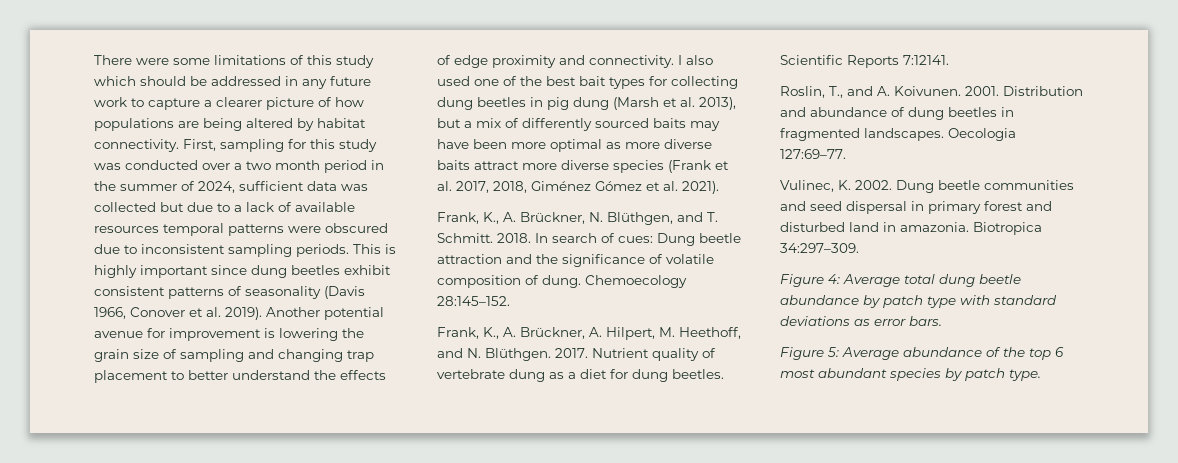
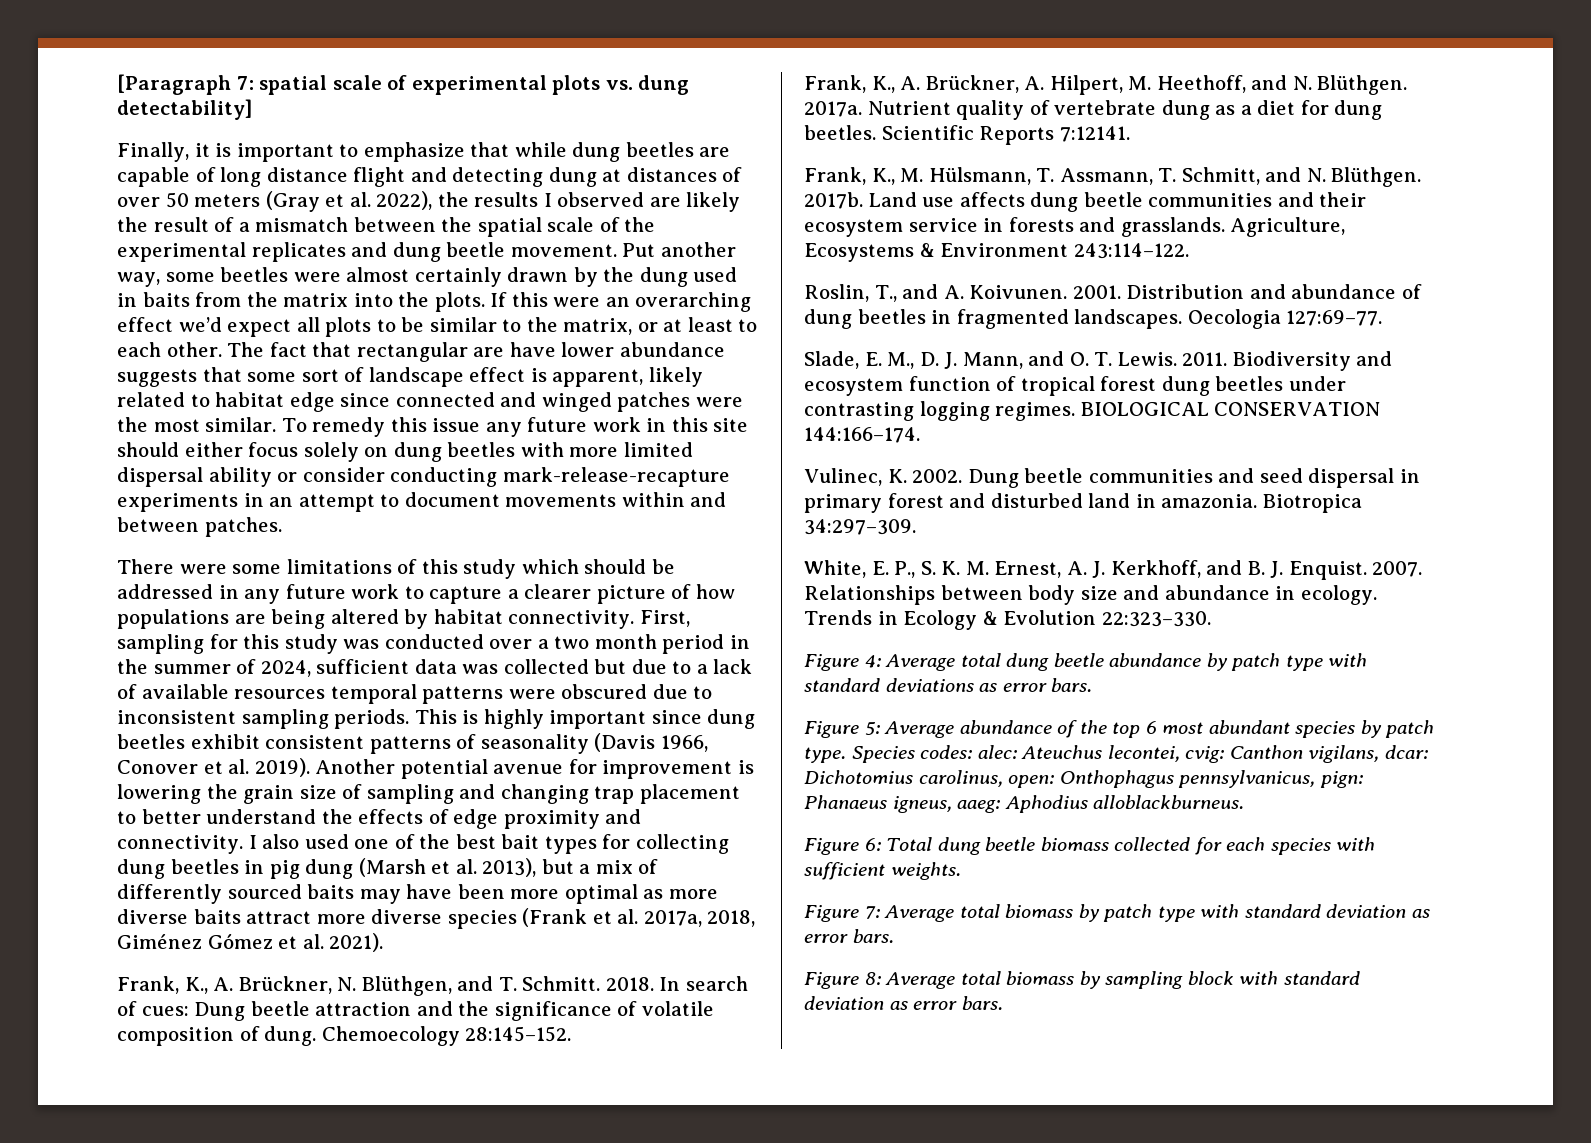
+ [Paragraph 7: spatial scale of experimental plots vs. dung detectability]
+ Finally, it is important to emphasize that while dung beetles are capable of long distance flight and detecting dung at distances of over 50 meters (Gray et al. 2022), the results I observed are likely the result of a mismatch between the spatial scale of the experimental replicates and dung beetle movement. Put another way, some beetles were almost certainly drawn by the dung used in baits from the matrix into the plots. If this were an overarching effect we’d expect all plots to be similar to the matrix, or at least to each other. The fact that rectangular are have lower abundance suggests that some sort of landscape effect is apparent, likely related to habitat edge since connected and winged patches were the most similar. To remedy this issue any future work in this site should either focus solely on dung beetles with more limited dispersal ability or consider conducting mark-release-recapture experiments in an attempt to document movements within and between patches.
- I also used one of the best bait types for collecting dung beetles in pig dung (Marsh et al. 2013), but a mix of differently sourced baits may have been more optimal as more diverse baits attract more diverse species (Frank et al. 2017, 2018, Giménez Gómez et al. 2021).
+ I also used one of the best bait types for collecting dung beetles in pig dung (Marsh et al. 2013), but a mix of differently sourced baits may have been more optimal as more diverse baits attract more diverse species (Frank et al. 2017a, 2018, Giménez Gómez et al. 2021).
- 2017.
+ 2017a.
+ Frank, K., M. Hülsmann, T. Assmann, T. Schmitt, and N. Blüthgen. 2017b. Land use affects dung beetle communities and their ecosystem service in forests and grasslands. Agriculture, Ecosystems & Environment 243:114–122.
+ Slade, E. M., D. J. Mann, and O. T. Lewis. 2011. Biodiversity and ecosystem function of tropical forest dung beetles under contrasting logging regimes. BIOLOGICAL CONSERVATION 144:166–174.
+ White, E. P., S. K. M. Ernest, A. J. Kerkhoff, and B. J. Enquist. 2007. Relationships between body size and abundance in ecology. Trends in Ecology & Evolution 22:323–330.
+ Species codes: alec: Ateuchus lecontei, cvig: Canthon vigilans, dcar: Dichotomius carolinus, open: Onthophagus pennsylvanicus, pign: Phanaeus igneus, aaeg: Aphodius alloblackburneus.
+ Figure 6: Total dung beetle biomass collected for each species with sufficient weights.
+ Figure 7: Average total biomass by patch type with standard deviation as error bars.
+ Figure 8: Average total biomass by sampling block with standard deviation as error bars.

